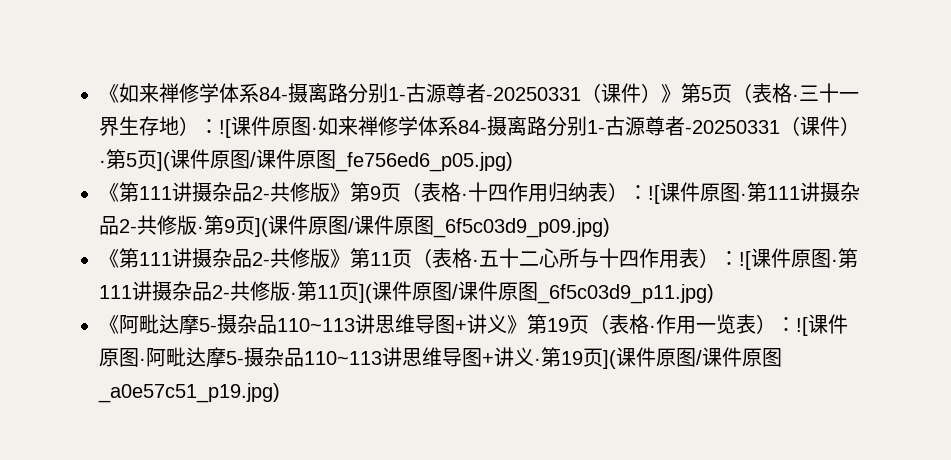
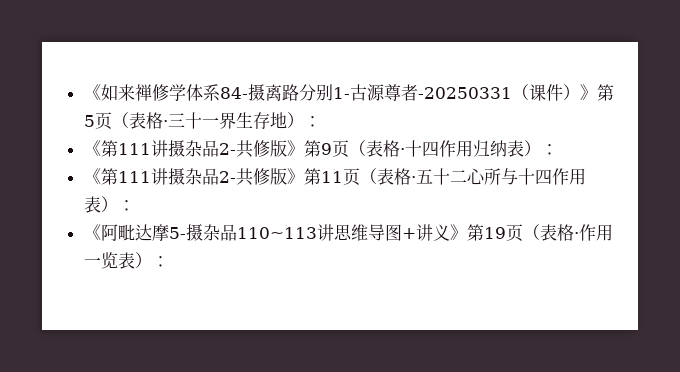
- 《如来禅修学体系84-摄离路分别1-古源尊者-20250331（课件）》第5页（表格·三十一界生存地）：![课件原图·如来禅修学体系84-摄离路分别1-古源尊者-20250331（课件）·第5页](课件原图/课件原图_fe756ed6_p05.jpg)
+ 《如来禅修学体系84-摄离路分别1-古源尊者-20250331（课件）》第5页（表格·三十一界生存地）：
- 《第111讲摄杂品2-共修版》第9页（表格·十四作用归纳表）：![课件原图·第111讲摄杂品2-共修版·第9页](课件原图/课件原图_6f5c03d9_p09.jpg)
+ 《第111讲摄杂品2-共修版》第9页（表格·十四作用归纳表）：
- 《第111讲摄杂品2-共修版》第11页（表格·五十二心所与十四作用表）：![课件原图·第111讲摄杂品2-共修版·第11页](课件原图/课件原图_6f5c03d9_p11.jpg)
+ 《第111讲摄杂品2-共修版》第11页（表格·五十二心所与十四作用表）：
- 《阿毗达摩5-摄杂品110~113讲思维导图+讲义》第19页（表格·作用一览表）：![课件原图·阿毗达摩5-摄杂品110~113讲思维导图+讲义·第19页](课件原图/课件原图_a0e57c51_p19.jpg)
+ 《阿毗达摩5-摄杂品110~113讲思维导图+讲义》第19页（表格·作用一览表）：

